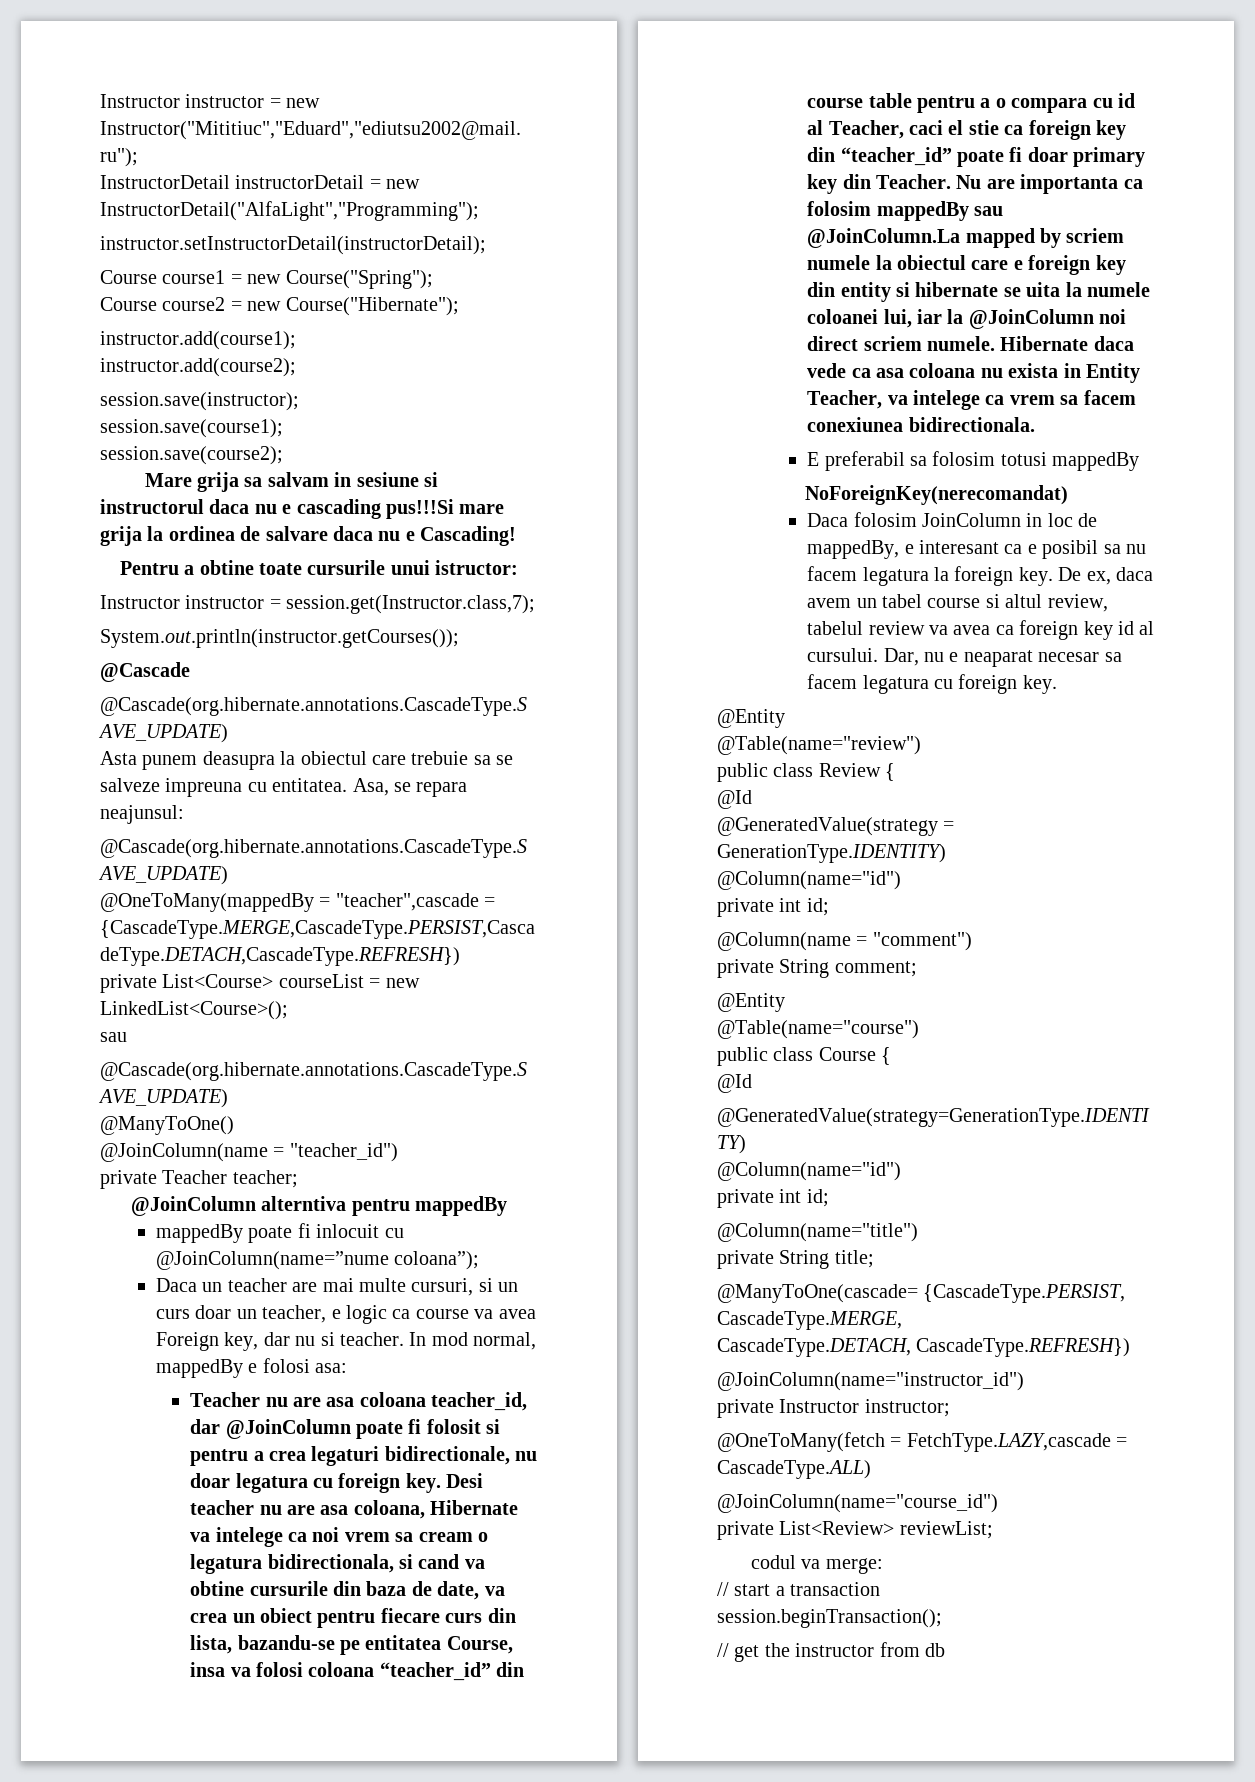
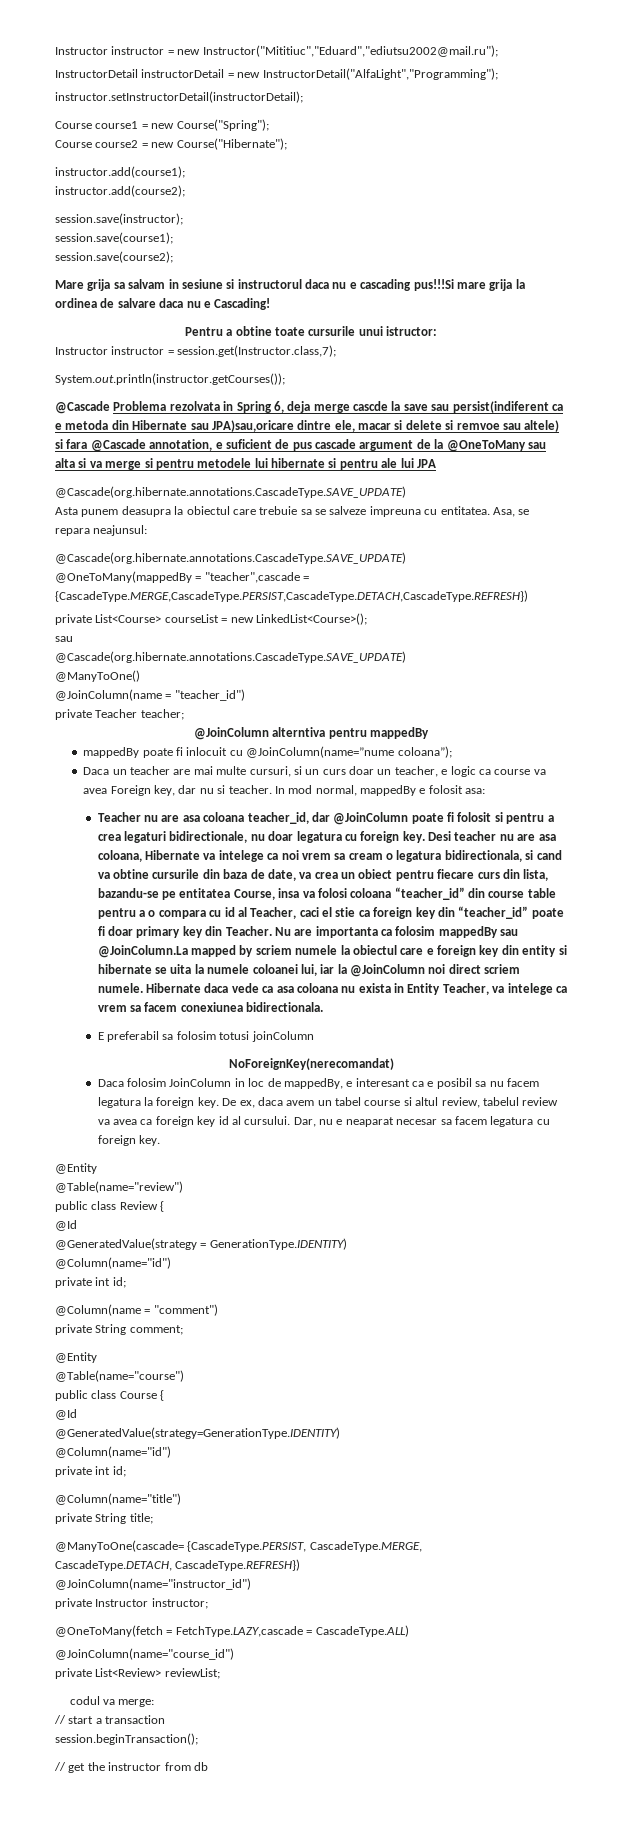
- @Cascade
+ @Cascade Problema rezolvata in Spring 6, deja merge cascde la save sau persist(indiferent ca e metoda din Hibernate sau JPA)sau,oricare dintre ele, macar si delete si remvoe sau altele) si fara @Cascade annotation, e suficient de pus cascade argument de la @OneToMany sau alta si va merge si pentru metodele lui hibernate si pentru ale lui JPA
- In mod normal, mappedBy e folosi asa:
+ In mod normal, mappedBy e folosit asa:
- E preferabil sa folosim totusi mappedBy
+ E preferabil sa folosim totusi joinColumn

